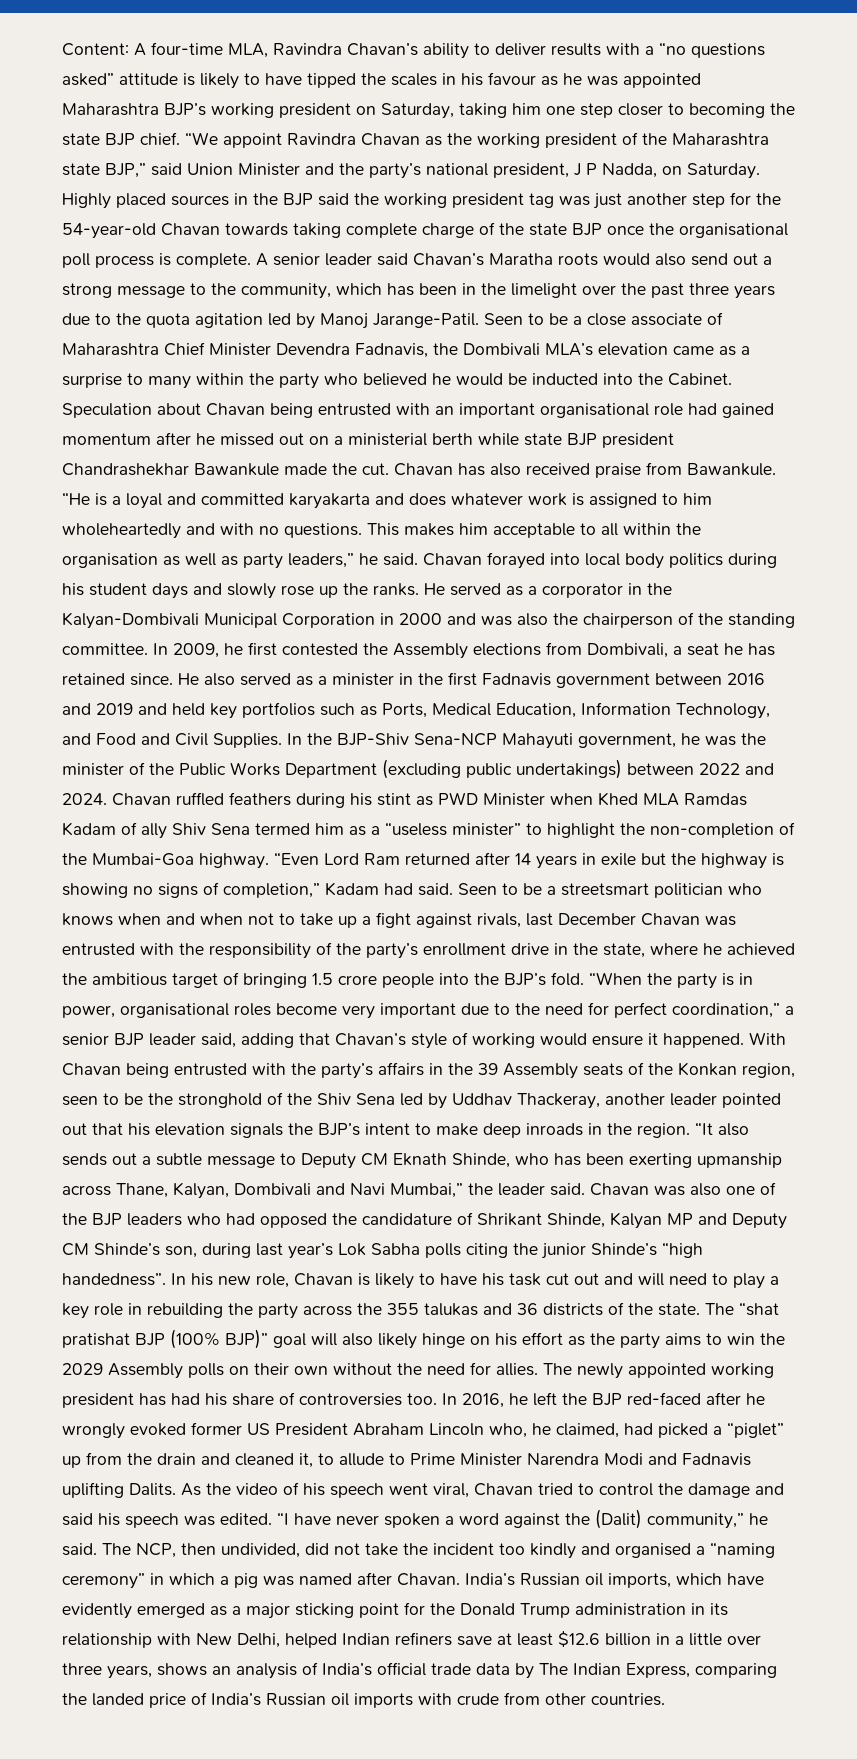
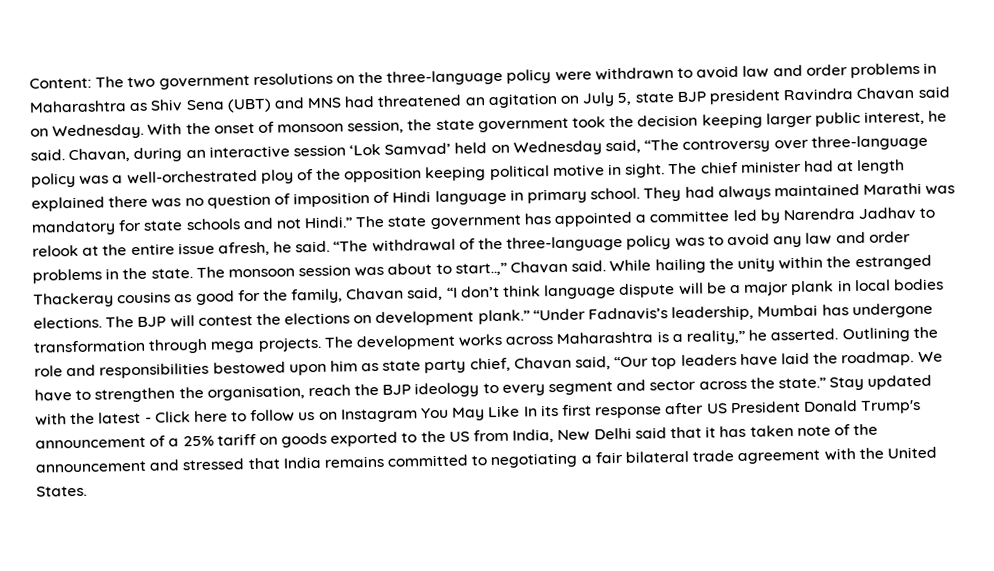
- Content: A four-time MLA, Ravindra Chavan’s ability to deliver results with a “no questions asked” attitude is likely to have tipped the scales in his favour as he was appointed Maharashtra BJP’s working president on Saturday, taking him one step closer to becoming the state BJP chief. “We appoint Ravindra Chavan as the working president of the Maharashtra state BJP,” said Union Minister and the party’s national president, J P Nadda, on Saturday. Highly placed sources in the BJP said the working president tag was just another step for the 54-year-old Chavan towards taking complete charge of the state BJP once the organisational poll process is complete. A senior leader said Chavan’s Maratha roots would also send out a strong message to the community, which has been in the limelight over the past three years due to the quota agitation led by Manoj Jarange-Patil. Seen to be a close associate of Maharashtra Chief Minister Devendra Fadnavis, the Dombivali MLA’s elevation came as a surprise to many within the party who believed he would be inducted into the Cabinet. Speculation about Chavan being entrusted with an important organisational role had gained momentum after he missed out on a ministerial berth while state BJP president Chandrashekhar Bawankule made the cut. Chavan has also received praise from Bawankule. “He is a loyal and committed karyakarta and does whatever work is assigned to him wholeheartedly and with no questions. This makes him acceptable to all within the organisation as well as party leaders,” he said. Chavan forayed into local body politics during his student days and slowly rose up the ranks. He served as a corporator in the Kalyan-Dombivali Municipal Corporation in 2000 and was also the chairperson of the standing committee. In 2009, he first contested the Assembly elections from Dombivali, a seat he has retained since. He also served as a minister in the first Fadnavis government between 2016 and 2019 and held key portfolios such as Ports, Medical Education, Information Technology, and Food and Civil Supplies. In the BJP-Shiv Sena-NCP Mahayuti government, he was the minister of the Public Works Department (excluding public undertakings) between 2022 and 2024. Chavan ruffled feathers during his stint as PWD Minister when Khed MLA Ramdas Kadam of ally Shiv Sena termed him as a “useless minister” to highlight the non-completion of the Mumbai-Goa highway. “Even Lord Ram returned after 14 years in exile but the highway is showing no signs of completion,” Kadam had said. Seen to be a streetsmart politician who knows when and when not to take up a fight against rivals, last December Chavan was entrusted with the responsibility of the party’s enrollment drive in the state, where he achieved the ambitious target of bringing 1.5 crore people into the BJP’s fold. “When the party is in power, organisational roles become very important due to the need for perfect coordination,” a senior BJP leader said, adding that Chavan’s style of working would ensure it happened. With Chavan being entrusted with the party’s affairs in the 39 Assembly seats of the Konkan region, seen to be the stronghold of the Shiv Sena led by Uddhav Thackeray, another leader pointed out that his elevation signals the BJP’s intent to make deep inroads in the region. “It also sends out a subtle message to Deputy CM Eknath Shinde, who has been exerting upmanship across Thane, Kalyan, Dombivali and Navi Mumbai,” the leader said. Chavan was also one of the BJP leaders who had opposed the candidature of Shrikant Shinde, Kalyan MP and Deputy CM Shinde’s son, during last year’s Lok Sabha polls citing the junior Shinde’s “high handedness”. In his new role, Chavan is likely to have his task cut out and will need to play a key role in rebuilding the party across the 355 talukas and 36 districts of the state. The “shat pratishat BJP (100% BJP)” goal will also likely hinge on his effort as the party aims to win the 2029 Assembly polls on their own without the need for allies. The newly appointed working president has had his share of controversies too. In 2016, he left the BJP red-faced after he wrongly evoked former US President Abraham Lincoln who, he claimed, had picked a “piglet” up from the drain and cleaned it, to allude to Prime Minister Narendra Modi and Fadnavis uplifting Dalits. As the video of his speech went viral, Chavan tried to control the damage and said his speech was edited. “I have never spoken a word against the (Dalit) community,” he said. The NCP, then undivided, did not take the incident too kindly and organised a “naming ceremony” in which a pig was named after Chavan. India’s Russian oil imports, which have evidently emerged as a major sticking point for the Donald Trump administration in its relationship with New Delhi, helped Indian refiners save at least $12.6 billion in a little over three years, shows an analysis of India’s official trade data by The Indian Express, comparing the landed price of India’s Russian oil imports with crude from other countries.
+ Content: The two government resolutions on the three-language policy were withdrawn to avoid law and order problems in Maharashtra as Shiv Sena (UBT) and MNS had threatened an agitation on July 5, state BJP president Ravindra Chavan said on Wednesday. With the onset of monsoon session, the state government took the decision keeping larger public interest, he said. Chavan, during an interactive session ‘Lok Samvad’ held on Wednesday said, “The controversy over three-language policy was a well-orchestrated ploy of the opposition keeping political motive in sight. The chief minister had at length explained there was no question of imposition of Hindi language in primary school. They had always maintained Marathi was mandatory for state schools and not Hindi.” The state government has appointed a committee led by Narendra Jadhav to relook at the entire issue afresh, he said. “The withdrawal of the three-language policy was to avoid any law and order problems in the state. The monsoon session was about to start..,” Chavan said. While hailing the unity within the estranged Thackeray cousins as good for the family, Chavan said, “I don’t think language dispute will be a major plank in local bodies elections. The BJP will contest the elections on development plank.” “Under Fadnavis’s leadership, Mumbai has undergone transformation through mega projects. The development works across Maharashtra is a reality,” he asserted. Outlining the role and responsibilities bestowed upon him as state party chief, Chavan said, “Our top leaders have laid the roadmap. We have to strengthen the organisation, reach the BJP ideology to every segment and sector across the state.” Stay updated with the latest - Click here to follow us on Instagram You May Like In its first response after US President Donald Trump's announcement of a 25% tariff on goods exported to the US from India, New Delhi said that it has taken note of the announcement and stressed that India remains committed to negotiating a fair bilateral trade agreement with the United States.

